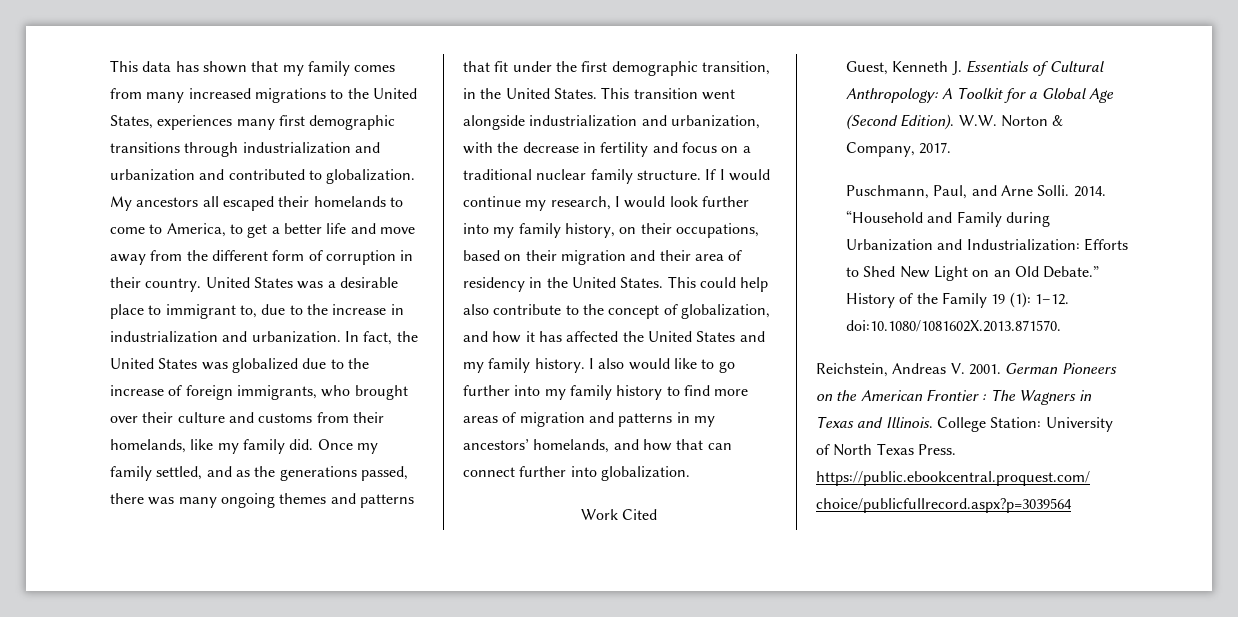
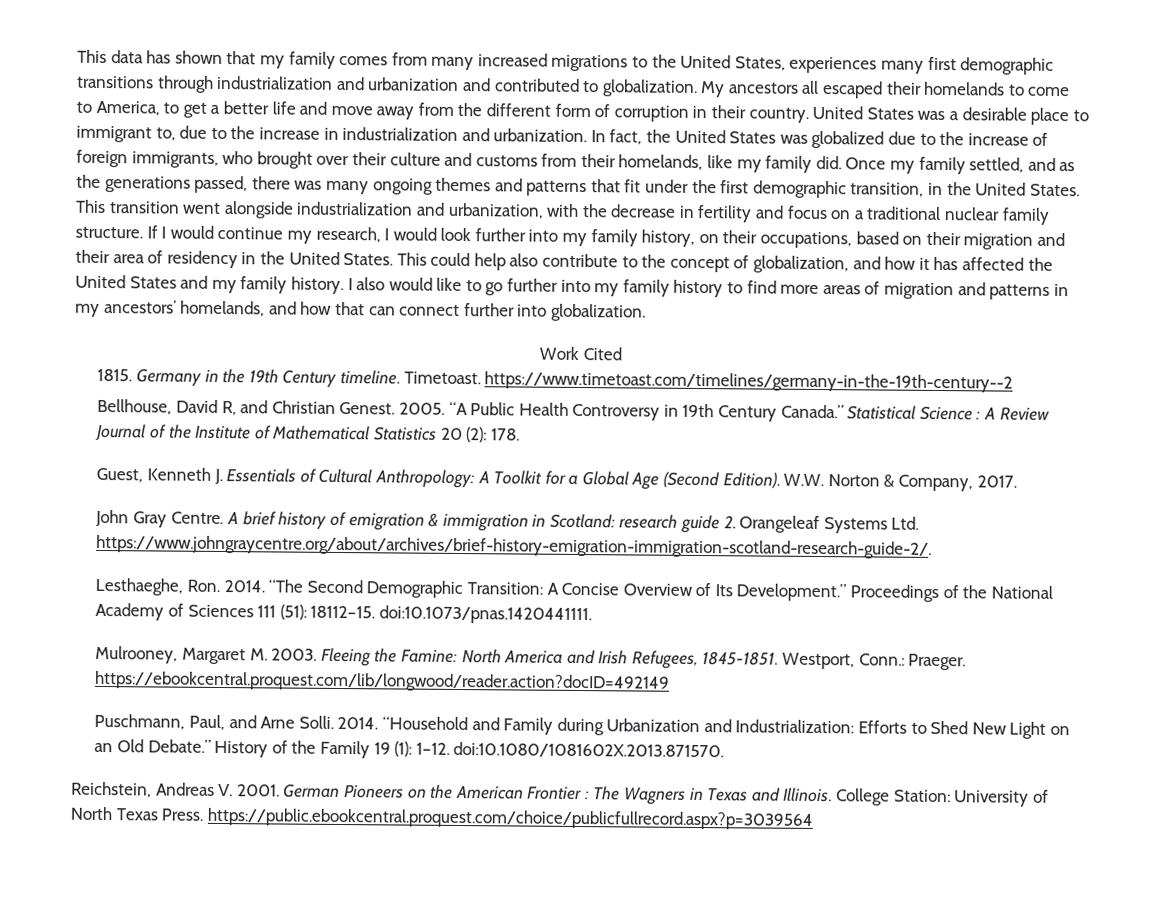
+ 1815. Germany in the 19th Century timeline. Timetoast. https://www.timetoast.com/timelines/germany-in-the-19th-century--2
+ Bellhouse, David R, and Christian Genest. 2005. “A Public Health Controversy in 19th Century Canada.” Statistical Science : A Review Journal of the Institute of Mathematical Statistics 20 (2): 178.
+ John Gray Centre. A brief history of emigration & immigration in Scotland: research guide 2. Orangeleaf Systems Ltd. https://www.johngraycentre.org/about/archives/brief-history-emigration-immigration-scotland-research-guide-2/.
+ Lesthaeghe, Ron. 2014. “The Second Demographic Transition: A Concise Overview of Its Development.” Proceedings of the National Academy of Sciences 111 (51): 18112–15. doi:10.1073/pnas.1420441111.
+ Mulrooney, Margaret M. 2003. Fleeing the Famine: North America and Irish Refugees, 1845-1851. Westport, Conn.: Praeger. https://ebookcentral.proquest.com/lib/longwood/reader.action?docID=492149

